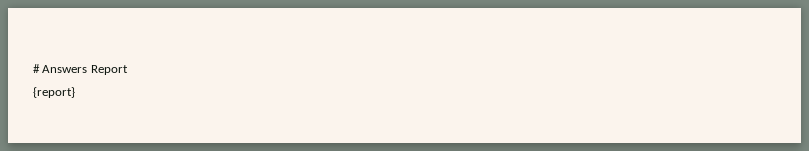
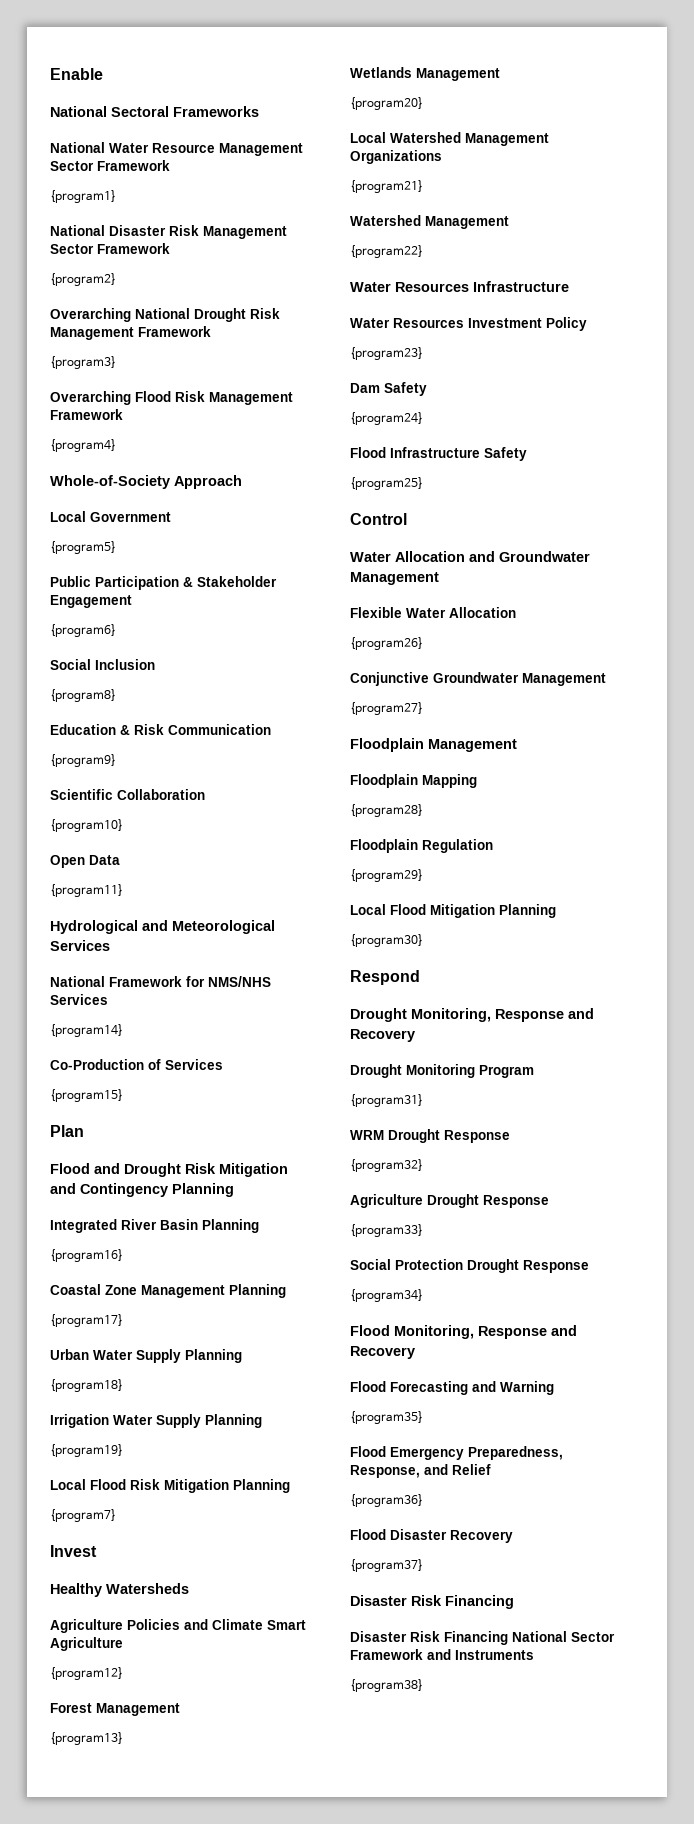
- # Answers Report
- {report}
+ Enable
+ National Sectoral Frameworks
+ National Water Resource Management Sector Framework
+ {program1}
+ National Disaster Risk Management Sector Framework
+ {program2}
+ Overarching National Drought Risk Management Framework
+ {program3}
+ Overarching Flood Risk Management Framework
+ {program4}
+ Whole-of-Society Approach
+ Local Government
+ {program5}
+ Public Participation & Stakeholder Engagement
+ {program6}
+ Social Inclusion
+ {program8}
+ Education & Risk Communication
+ {program9}
+ Scientific Collaboration
+ {program10}
+ Open Data
+ {program11}
+ Hydrological and Meteorological Services
+ National Framework for NMS/NHS Services
+ {program14}
+ Co-Production of Services
+ {program15}
+ Plan
+ Flood and Drought Risk Mitigation and Contingency Planning
+ Integrated River Basin Planning
+ {program16}
+ Coastal Zone Management Planning
+ {program17}
+ Urban Water Supply Planning
+ {program18}
+ Irrigation Water Supply Planning
+ {program19}
+ Local Flood Risk Mitigation Planning
+ {program7}
+ Invest
+ Healthy Watersheds
+ Agriculture Policies and Climate Smart Agriculture
+ {program12}
+ Forest Management
+ {program13}
+ Wetlands Management
+ {program20}
+ Local Watershed Management Organizations
+ {program21}
+ Watershed Management
+ {program22}
+ Water Resources Infrastructure
+ Water Resources Investment Policy
+ {program23}
+ Dam Safety
+ {program24}
+ Flood Infrastructure Safety
+ {program25}
+ Control
+ Water Allocation and Groundwater Management
+ Flexible Water Allocation
+ {program26}
+ Conjunctive Groundwater Management
+ {program27}
+ Floodplain Management
+ Floodplain Mapping
+ {program28}
+ Floodplain Regulation
+ {program29}
+ Local Flood Mitigation Planning
+ {program30}
+ Respond
+ Drought Monitoring, Response and Recovery
+ Drought Monitoring Program
+ {program31}
+ WRM Drought Response
+ {program32}
+ Agriculture Drought Response
+ {program33}
+ Social Protection Drought Response
+ {program34}
+ Flood Monitoring, Response and Recovery
+ Flood Forecasting and Warning
+ {program35}
+ Flood Emergency Preparedness, Response, and Relief
+ {program36}
+ Flood Disaster Recovery
+ {program37}
+ Disaster Risk Financing
+ Disaster Risk Financing National Sector Framework and Instruments
+ {program38}

